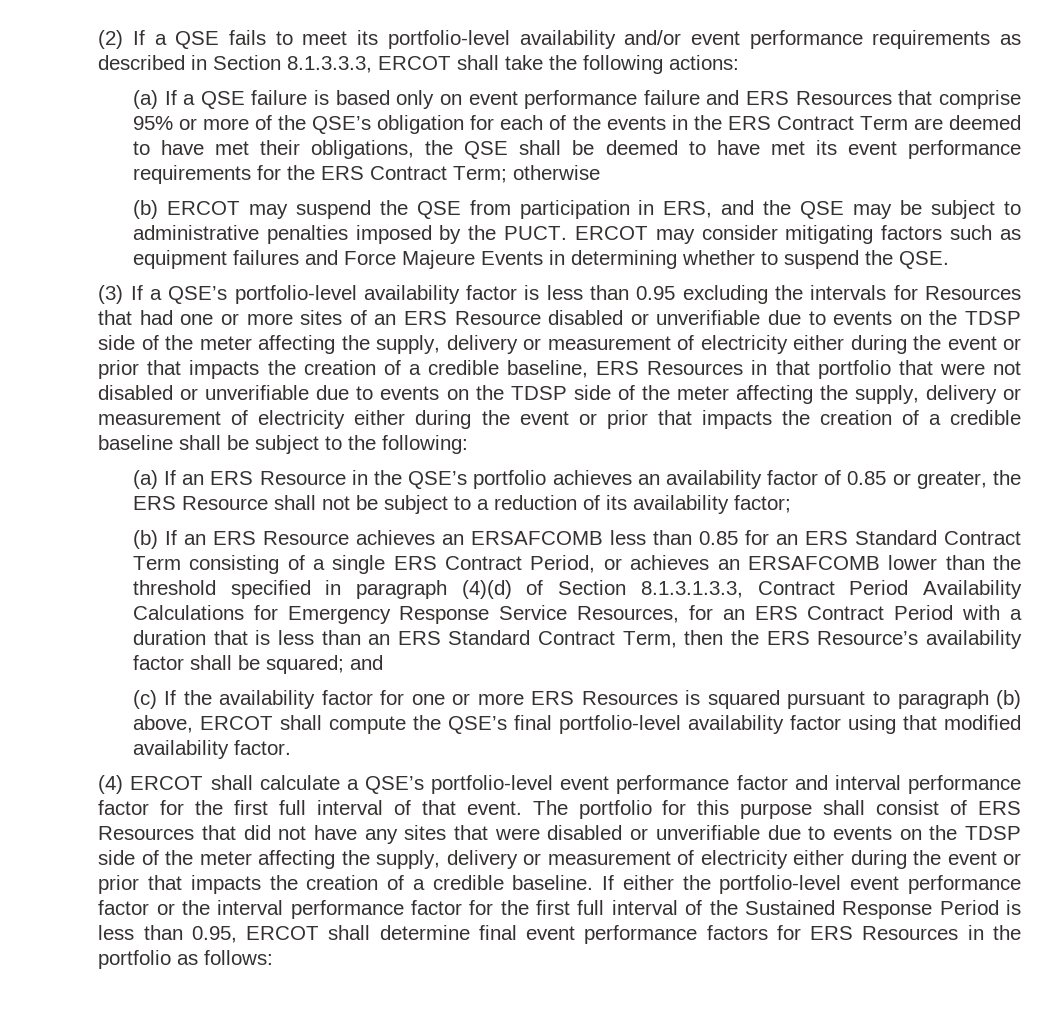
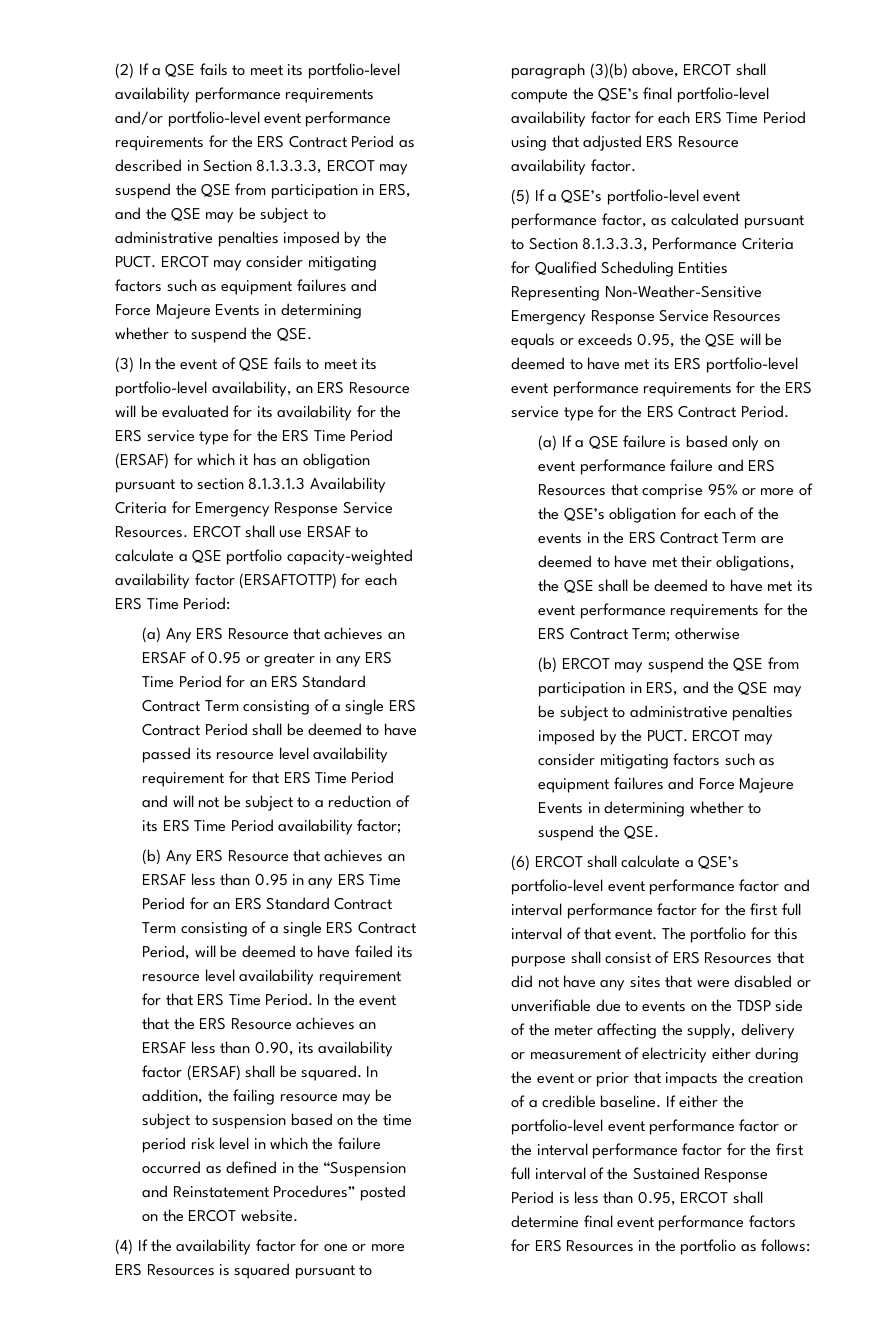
- (2) If a QSE fails to meet its portfolio-level availability and/or event performance requirements as described in Section 8.1.3.3.3, ERCOT shall take the following actions:
+ (2) If a QSE fails to meet its portfolio-level availability performance requirements and/or portfolio-level event performance requirements for the ERS Contract Period as described in Section 8.1.3.3.3, ERCOT may suspend the QSE from participation in ERS, and the QSE may be subject to administrative penalties imposed by the PUCT. ERCOT may consider mitigating factors such as equipment failures and Force Majeure Events in determining whether to suspend the QSE.
+ (3) In the event of QSE fails to meet its portfolio-level availability, an ERS Resource will be evaluated for its availability for the ERS service type for the ERS Time Period (ERSAF) for which it has an obligation pursuant to section 8.1.3.1.3 Availability Criteria for Emergency Response Service Resources. ERCOT shall use ERSAF to calculate a QSE portfolio capacity-weighted availability factor (ERSAFTOTTP) for each ERS Time Period:
+ (a) Any ERS Resource that achieves an ERSAF of 0.95 or greater in any ERS Time Period for an ERS Standard Contract Term consisting of a single ERS Contract Period shall be deemed to have passed its resource level availability requirement for that ERS Time Period and will not be subject to a reduction of its ERS Time Period availability factor;
+ (b) Any ERS Resource that achieves an ERSAF less than 0.95 in any ERS Time Period for an ERS Standard Contract Term consisting of a single ERS Contract Period, will be deemed to have failed its resource level availability requirement for that ERS Time Period. In the event that the ERS Resource achieves an ERSAF less than 0.90, its availability factor (ERSAF) shall be squared. In addition, the failing resource may be subject to suspension based on the time period risk level in which the failure occurred as defined in the “Suspension and Reinstatement Procedures” posted on the ERCOT website.
+ (4) If the availability factor for one or more ERS Resources is squared pursuant to paragraph (3)(b) above, ERCOT shall compute the QSE’s final portfolio-level availability factor for each ERS Time Period using that adjusted ERS Resource availability factor.
+ (5) If a QSE’s portfolio-level event performance factor, as calculated pursuant to Section 8.1.3.3.3, Performance Criteria for Qualified Scheduling Entities Representing Non-Weather-Sensitive Emergency Response Service Resources equals or exceeds 0.95, the QSE will be deemed to have met its ERS portfolio-level event performance requirements for the ERS service type for the ERS Contract Period.
- (3) If a QSE’s portfolio-level availability factor is less than 0.95 excluding the intervals for Resources that had one or more sites of an ERS Resource disabled or unverifiable due to events on the TDSP side of the meter affecting the supply, delivery or measurement of electricity either during the event or prior that impacts the creation of a credible baseline, ERS Resources in that portfolio that were not disabled or unverifiable due to events on the TDSP side of the meter affecting the supply, delivery or measurement of electricity either during the event or prior that impacts the creation of a credible baseline shall be subject to the following:
- (a) If an ERS Resource in the QSE’s portfolio achieves an availability factor of 0.85 or greater, the ERS Resource shall not be subject to a reduction of its availability factor;
- (b) If an ERS Resource achieves an ERSAFCOMB less than 0.85 for an ERS Standard Contract Term consisting of a single ERS Contract Period, or achieves an ERSAFCOMB lower than the threshold specified in paragraph (4)(d) of Section 8.1.3.1.3.3, Contract Period Availability Calculations for Emergency Response Service Resources, for an ERS Contract Period with a duration that is less than an ERS Standard Contract Term, then the ERS Resource’s availability factor shall be squared; and
- (c) If the availability factor for one or more ERS Resources is squared pursuant to paragraph (b) above, ERCOT shall compute the QSE’s final portfolio-level availability factor using that modified availability factor.
- (4) ERCOT shall calculate a QSE’s portfolio-level event performance factor and interval performance factor for the first full interval of that event.
+ (6) ERCOT shall calculate a QSE’s portfolio-level event performance factor and interval performance factor for the first full interval of that event.

